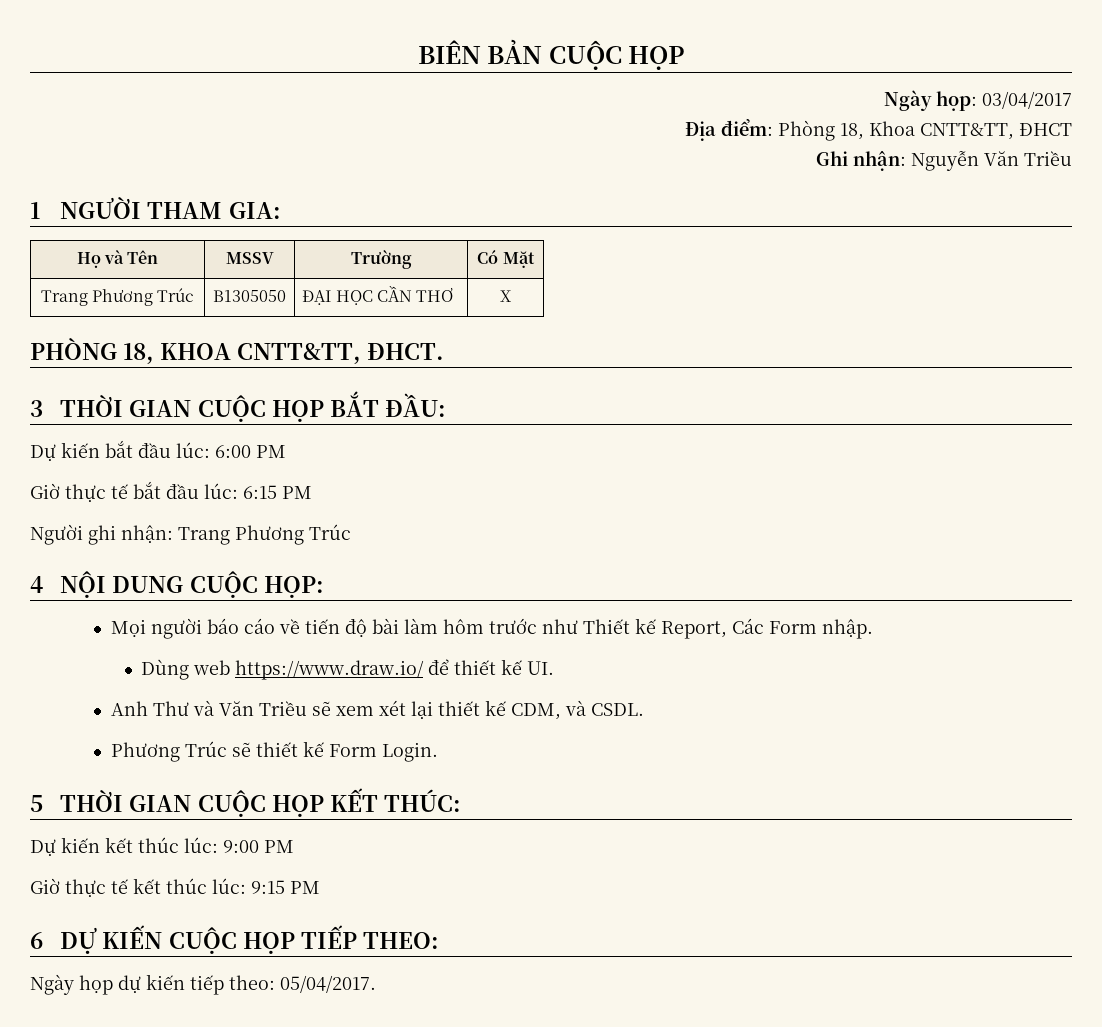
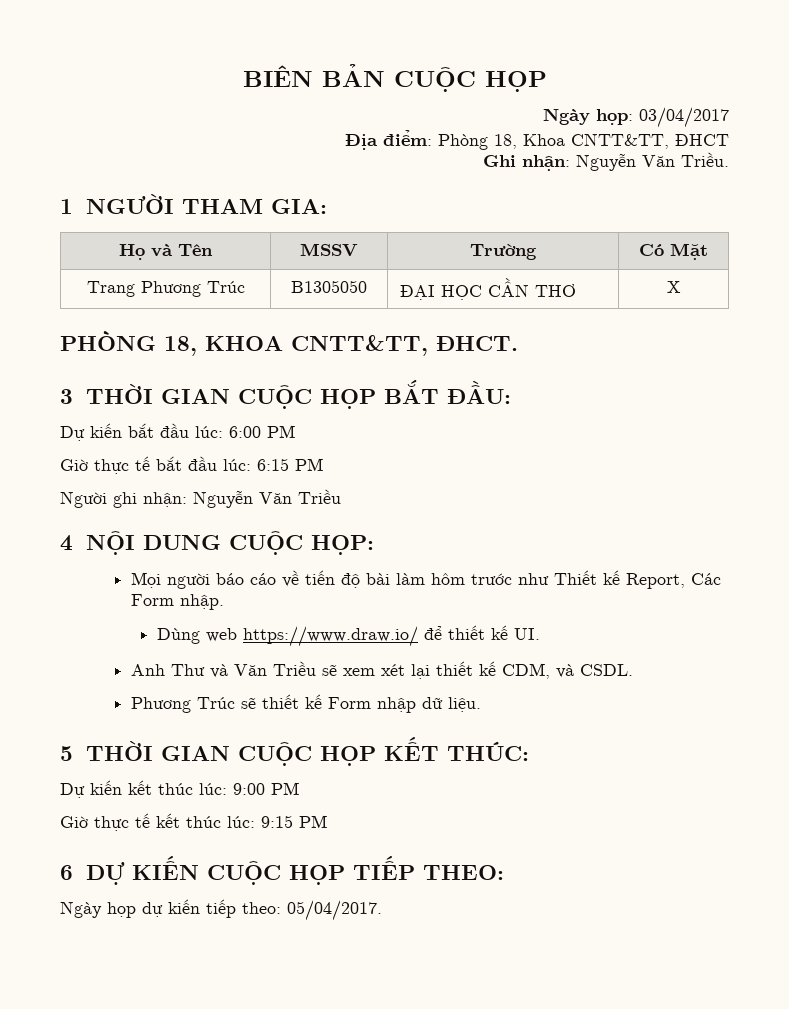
- Ghi nhận: Nguyễn Văn Triều
+ Ghi nhận: Nguyễn Văn Triều.
- Người ghi nhận: Trang Phương Trúc
+ Người ghi nhận: Nguyễn Văn Triều
- Phương Trúc sẽ thiết kế Form Login.
+ Phương Trúc sẽ thiết kế Form nhập dữ liệu.

